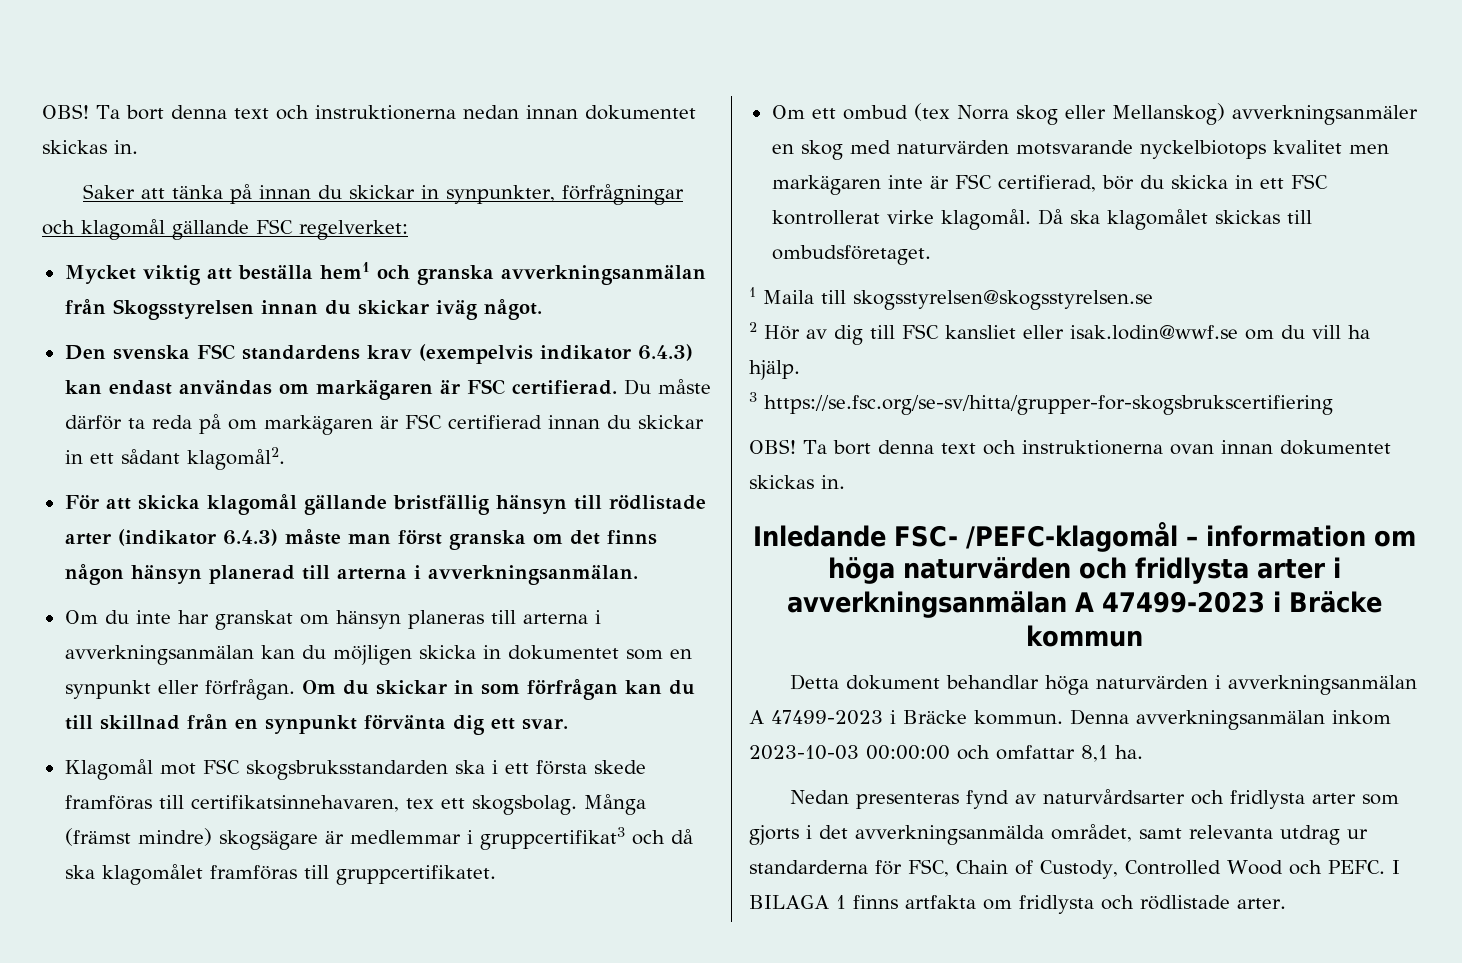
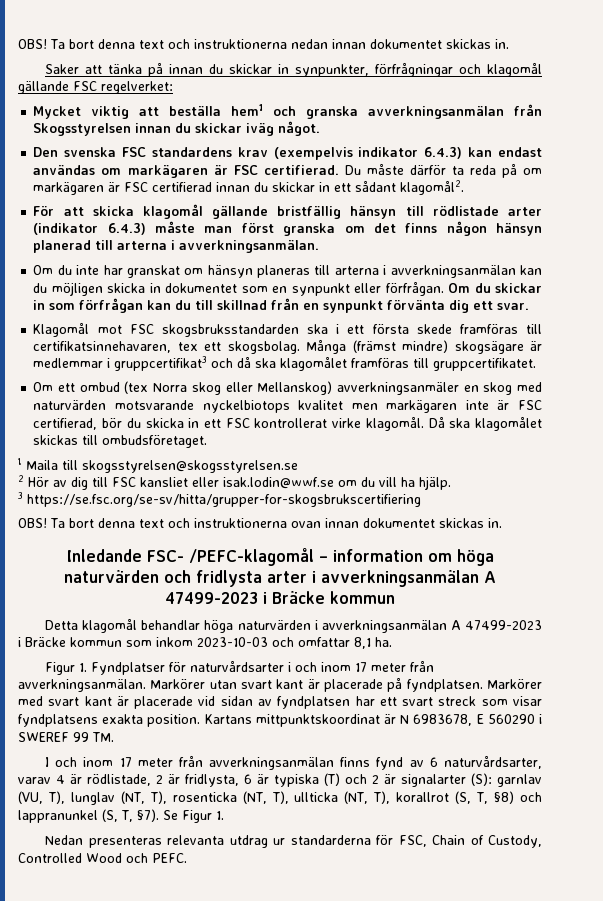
- Detta dokument behandlar höga naturvärden i avverkningsanmälan A 47499-2023 i Bräcke kommun. Denna avverkningsanmälan inkom 2023-10-03 00:00:00 och omfattar 8,1 ha.
+ Detta klagomål behandlar höga naturvärden i avverkningsanmälan A 47499-2023 i Bräcke kommun som inkom 2023-10-03 och omfattar 8,1 ha.
- Nedan presenteras fynd av naturvårdsarter och fridlysta arter som gjorts i det avverkningsanmälda området, samt relevanta utdrag ur standarderna för FSC, Chain of Custody, Controlled Wood och PEFC. I BILAGA 1 finns artfakta om fridlysta och rödlistade arter.
+ Figur 1. Fyndplatser för naturvårdsarter i och inom 17 meter från avverkningsanmälan. Markörer utan svart kant är placerade på fyndplatsen. Markörer med svart kant är placerade vid sidan av fyndplatsen har ett svart streck som visar fyndplatsens exakta position. Kartans mittpunktskoordinat är N 6983678, E 560290 i SWEREF 99 TM.
+ I och inom 17 meter från avverkningsanmälan finns fynd av 6 naturvårdsarter, varav 4 är rödlistade, 2 är fridlysta, 6 är typiska (T) och 2 är signalarter (S): garnlav (VU, T), lunglav (NT, T), rosenticka (NT, T), ullticka (NT, T), korallrot (S, T, §8) och lappranunkel (S, T, §7). Se Figur 1.
+ Nedan presenteras relevanta utdrag ur standarderna för FSC, Chain of Custody, Controlled Wood och PEFC.

